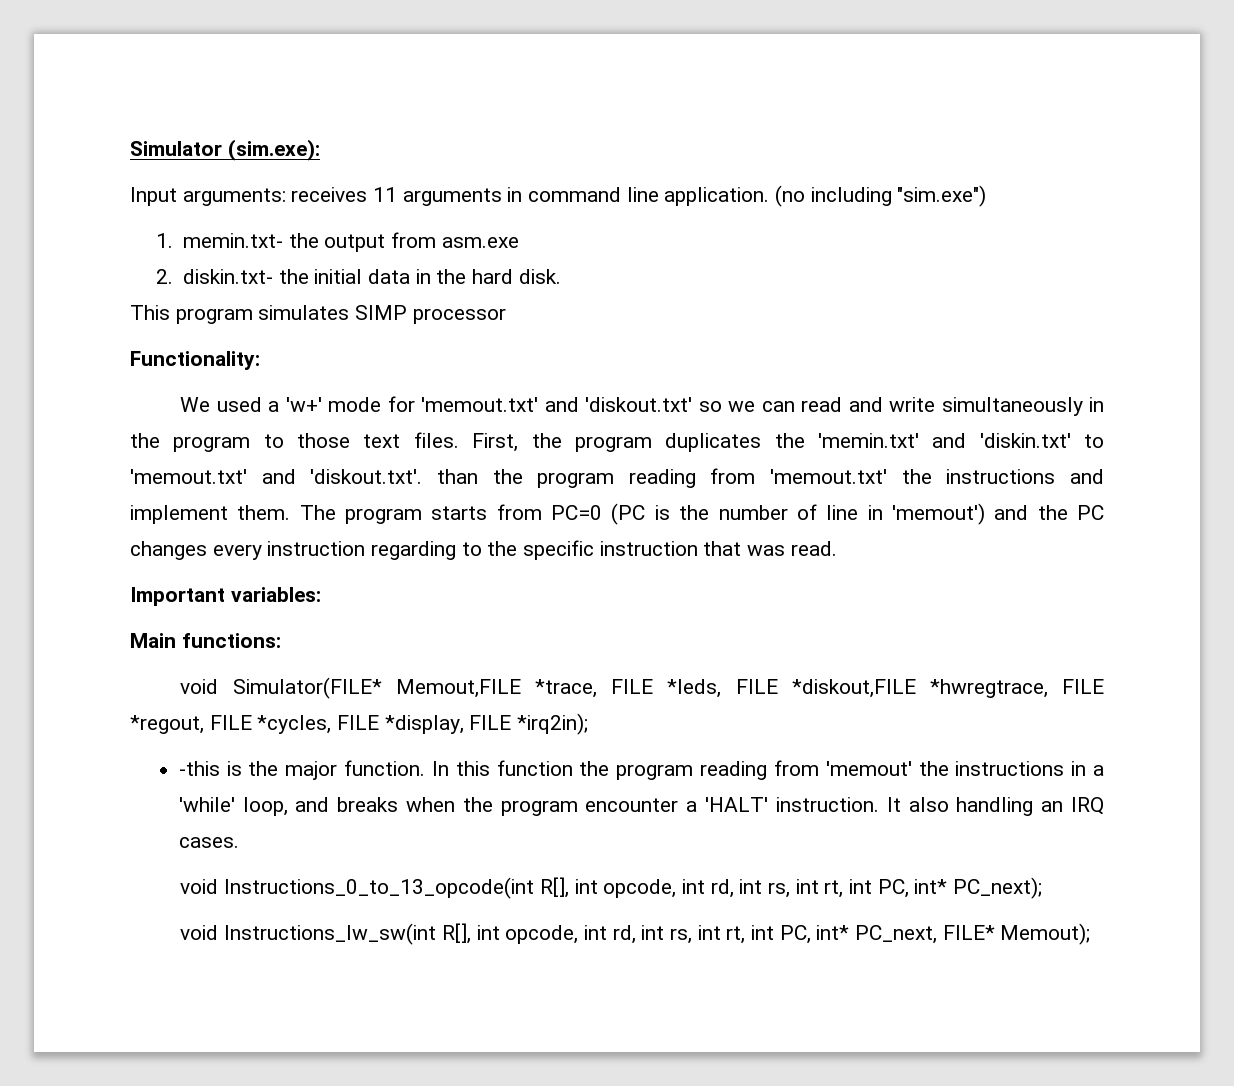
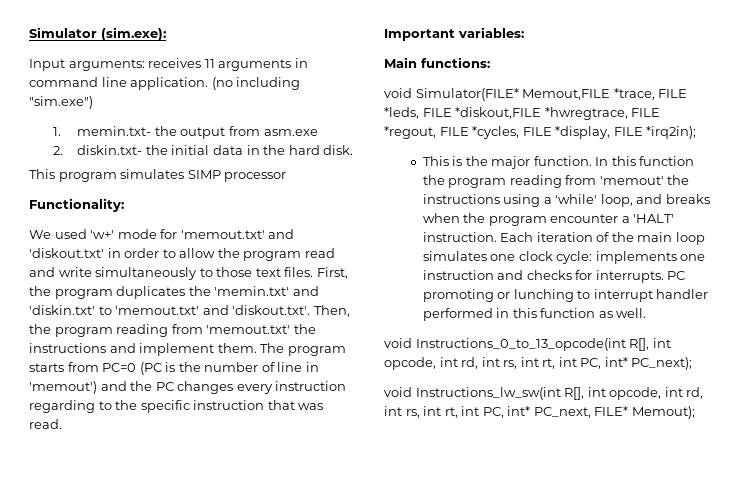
- We used a 'w+' mode for 'memout.txt' and 'diskout.txt' so we can read and write simultaneously in the program to those text files.
+ We used 'w+' mode for 'memout.txt' and 'diskout.txt' in order to allow the program read and write simultaneously to those text files.
- First, the program duplicates the 'memin.txt' and 'diskin.txt' to 'memout.txt' and 'diskout.txt'. than the program reading from 'memout.txt' the instructions and implement them.
+ First, the program duplicates the 'memin.txt' and 'diskin.txt' to 'memout.txt' and 'diskout.txt'. Then, the program reading from 'memout.txt' the instructions and implement them.
- -this is the major function.
+ This is the major function.
- In this function the program reading from 'memout' the instructions in a 'while' loop, and breaks when the program encounter a 'HALT' instruction.
+ In this function the program reading from 'memout' the instructions using a 'while' loop, and breaks when the program encounter a 'HALT' instruction.
- It also handling an IRQ cases.
+ Each iteration of the main loop simulates one clock cycle: implements one instruction and checks for interrupts. PC promoting or lunching to interrupt handler performed in this function as well.

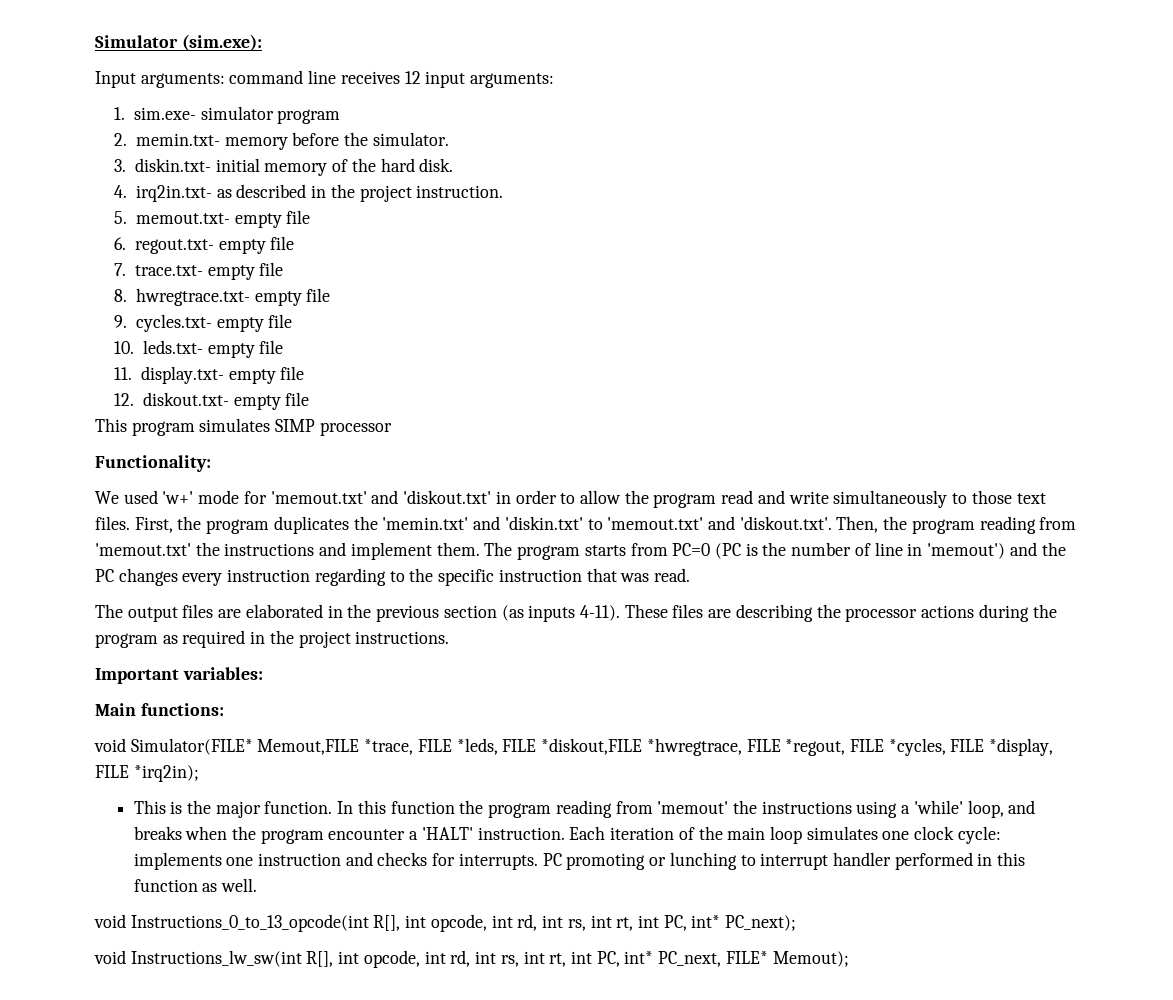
- Input arguments: receives 11 arguments in command line application. (no including "sim.exe")
- 1. memin.txt- the output from asm.exe
- 2. diskin.txt- the initial data in the hard disk.
+ Input arguments: command line receives 12 input arguments:
+ 1. sim.exe- simulator program
+ 2. memin.txt- memory before the simulator.
+ 3. diskin.txt- initial memory of the hard disk.
+ 4. irq2in.txt- as described in the project instruction.
+ 5. memout.txt- empty file
+ 6. regout.txt- empty file
+ 7. trace.txt- empty file
+ 8. hwregtrace.txt- empty file
+ 9. cycles.txt- empty file
+ 10. leds.txt- empty file
+ 11. display.txt- empty file
+ 12. diskout.txt- empty file
+ The output files are elaborated in the previous section (as inputs 4-11). These files are describing the processor actions during the program as required in the project instructions.

